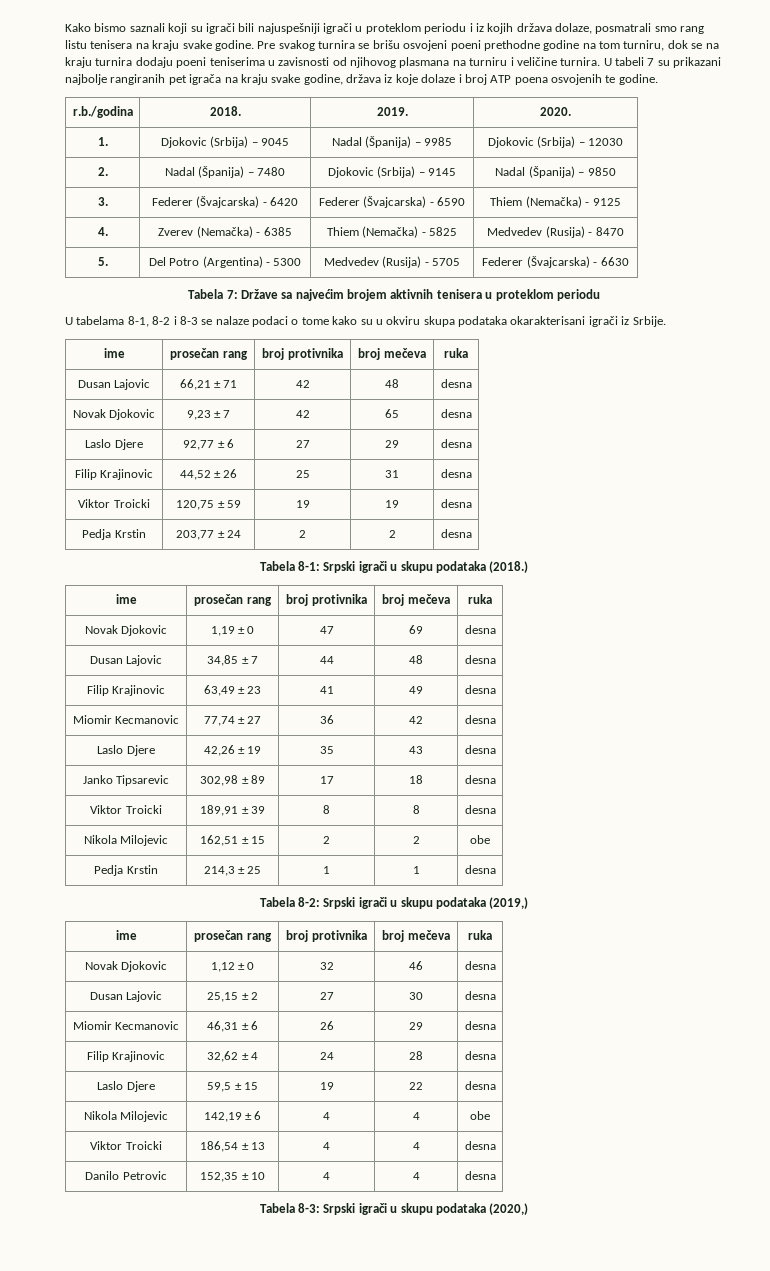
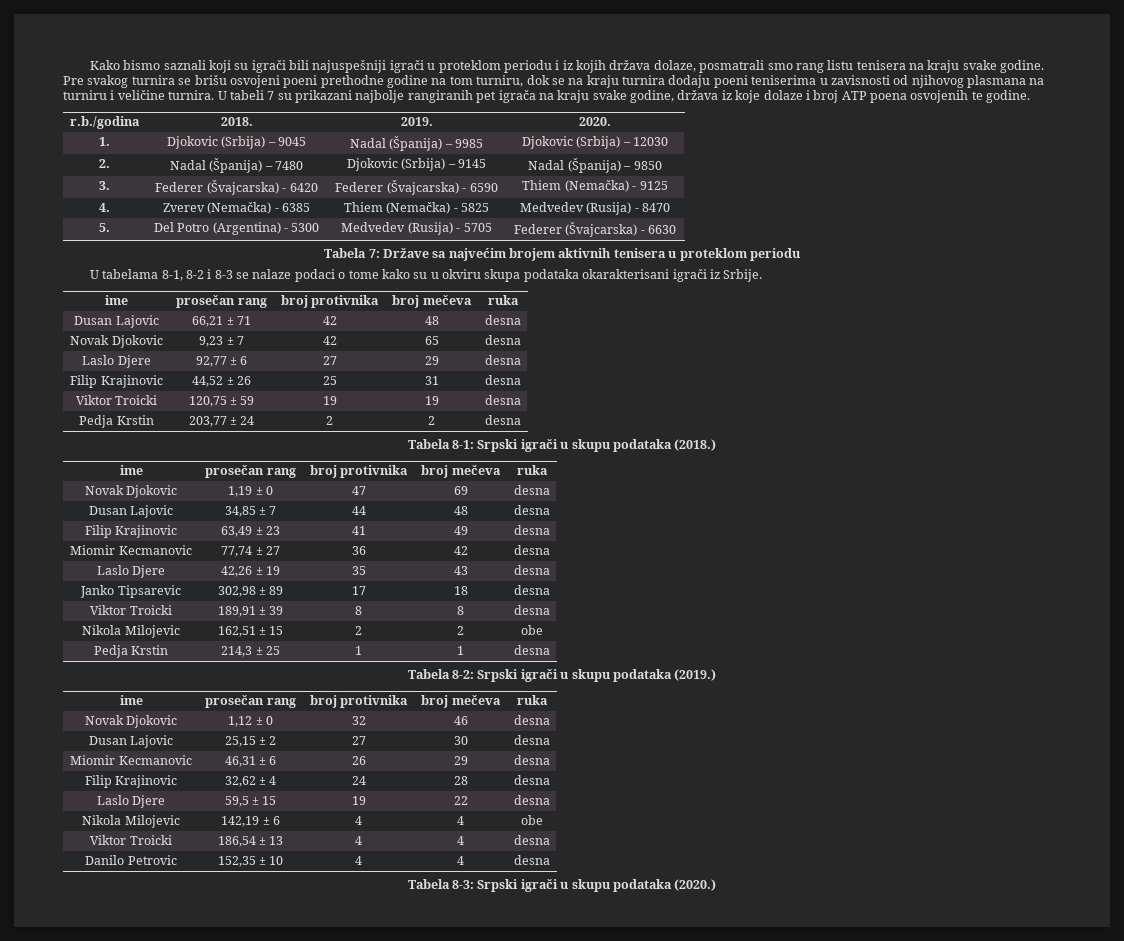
- Tabela 8-2: Srpski igrači u skupu podataka (2019,)
+ Tabela 8-2: Srpski igrači u skupu podataka (2019.)
- Tabela 8-3: Srpski igrači u skupu podataka (2020,)
+ Tabela 8-3: Srpski igrači u skupu podataka (2020.)

